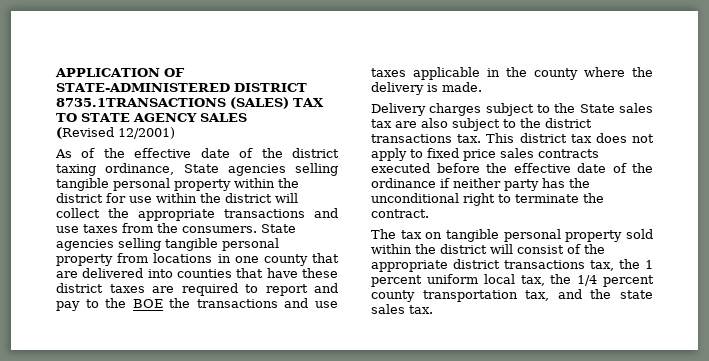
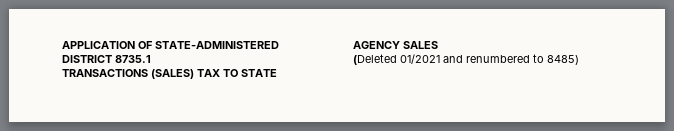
- APPLICATION OF STATE-ADMINISTERED DISTRICT 8735.1TRANSACTIONS (SALES) TAX TO STATE AGENCY SALES
+ APPLICATION OF STATE-ADMINISTERED DISTRICT 8735.1
+ TRANSACTIONS (SALES) TAX TO STATE AGENCY SALES
- (Revised 12/2001)
- As of the effective date of the district taxing ordinance, State agencies selling tangible personal property within the district for use within the district will collect the appropriate transactions and use taxes from the consumers. State agencies selling tangible personal property from locations in one county that are delivered into counties that have these district taxes are required to report and pay to the BOE the transactions and use taxes applicable in the county where the delivery is made.
- Delivery charges subject to the State sales tax are also subject to the district transactions tax. This district tax does not apply to fixed price sales contracts executed before the effective date of the ordinance if neither party has the unconditional right to terminate the contract.
- The tax on tangible personal property sold within the district will consist of the appropriate district transactions tax, the 1 percent uniform local tax, the 1/4 percent county transportation tax, and the state sales tax.
+ (Deleted 01/2021 and renumbered to 8485)

